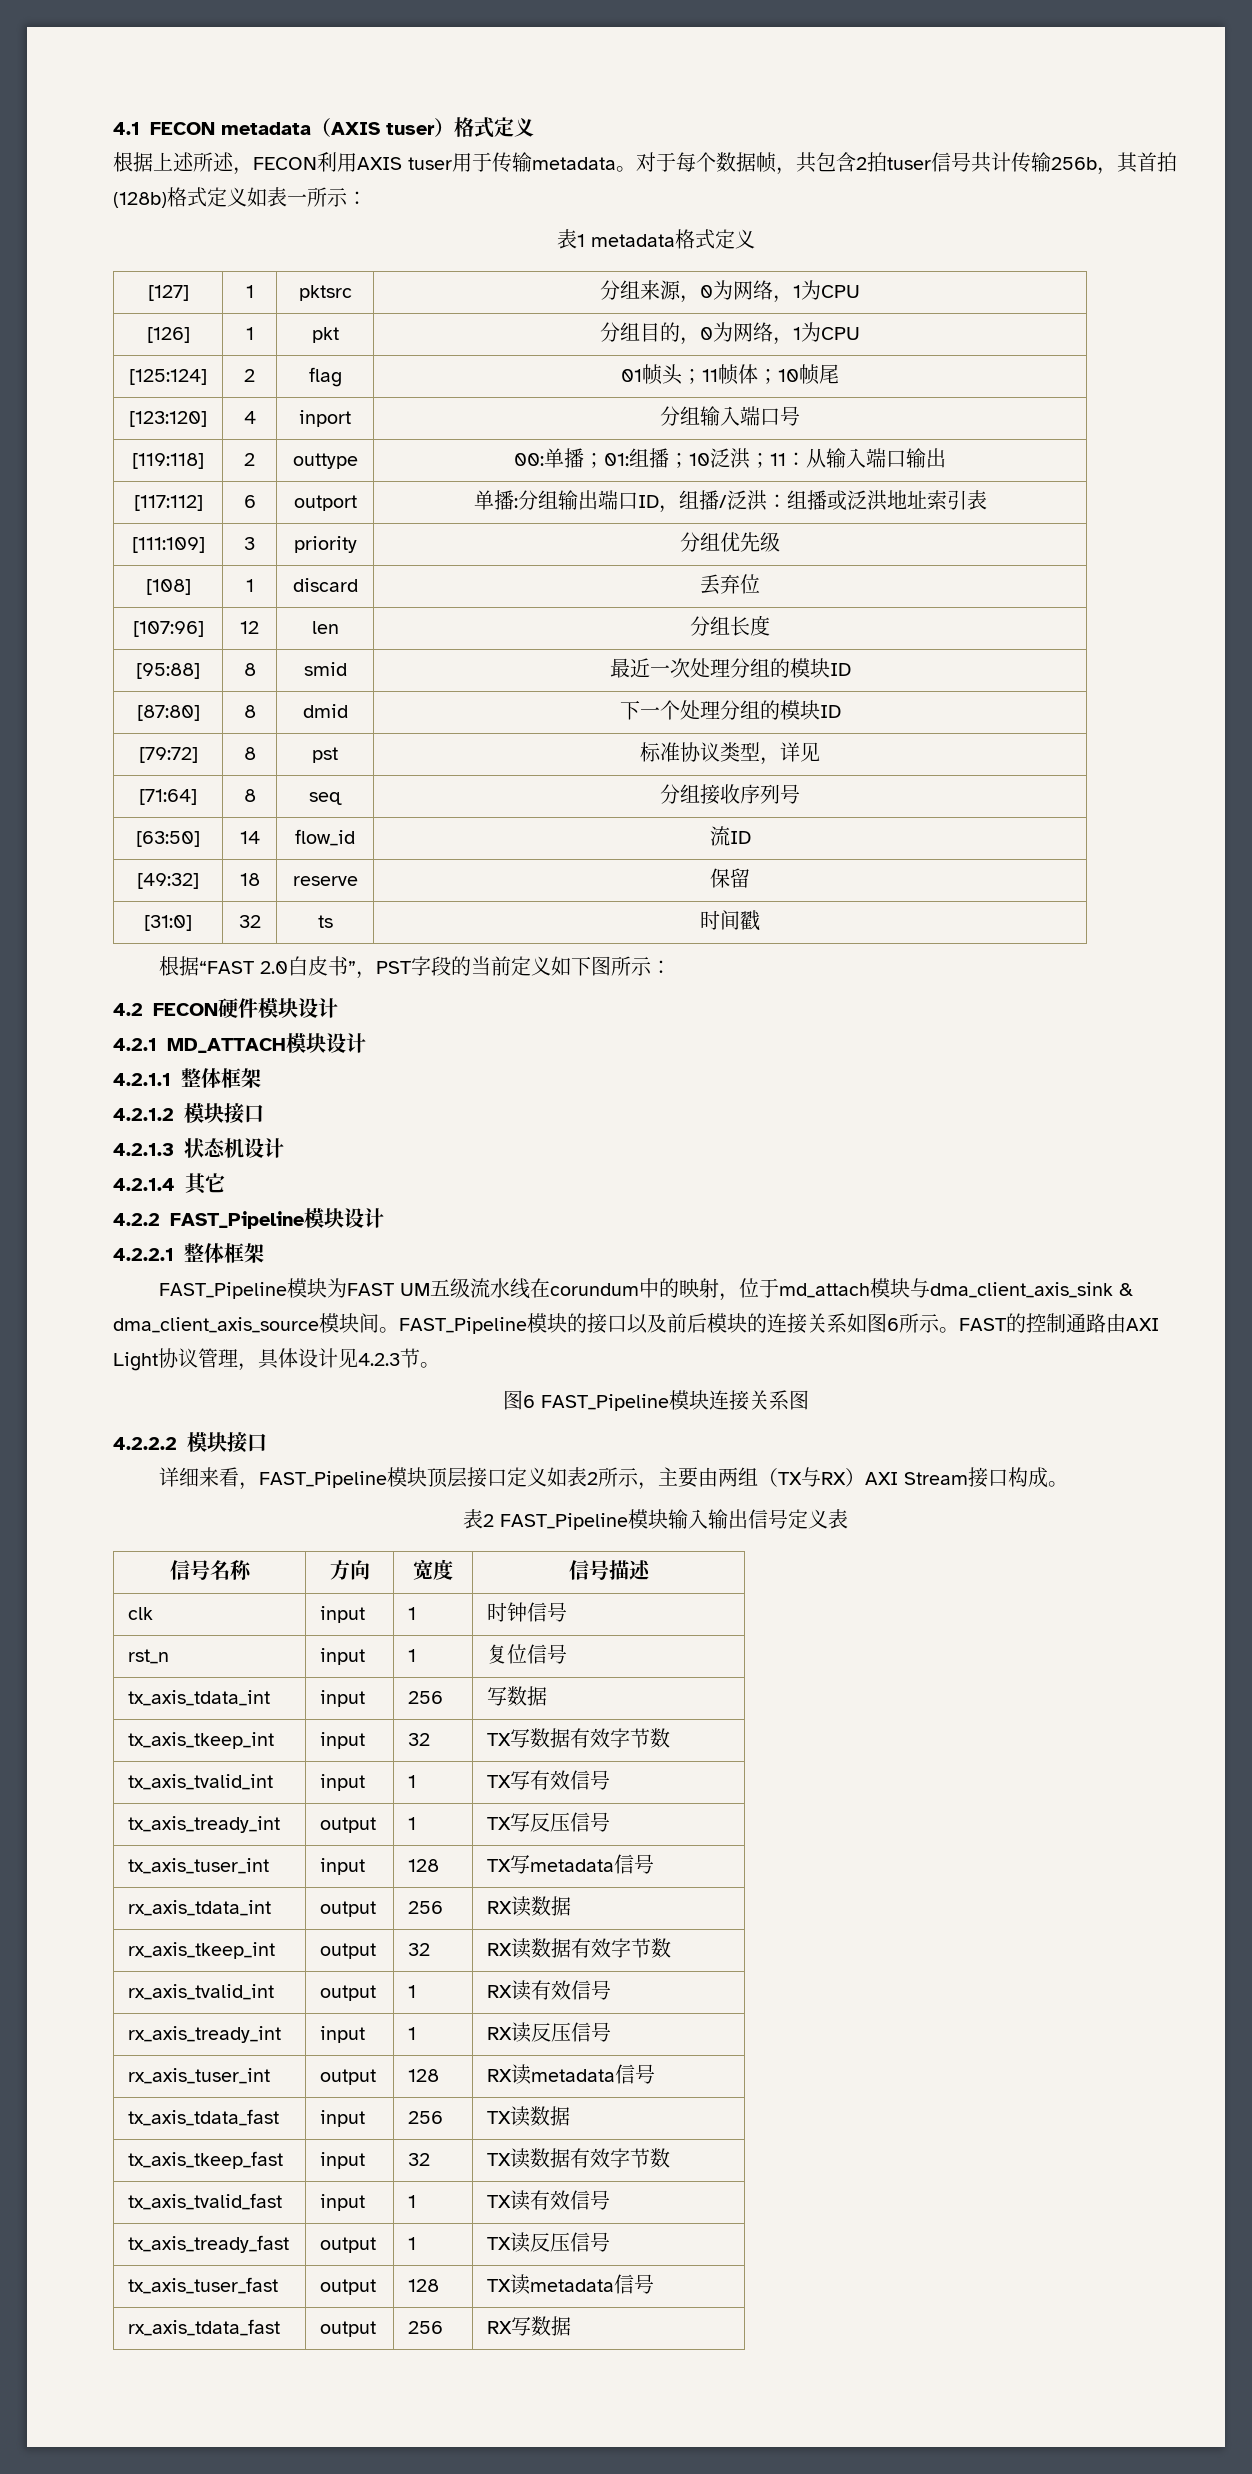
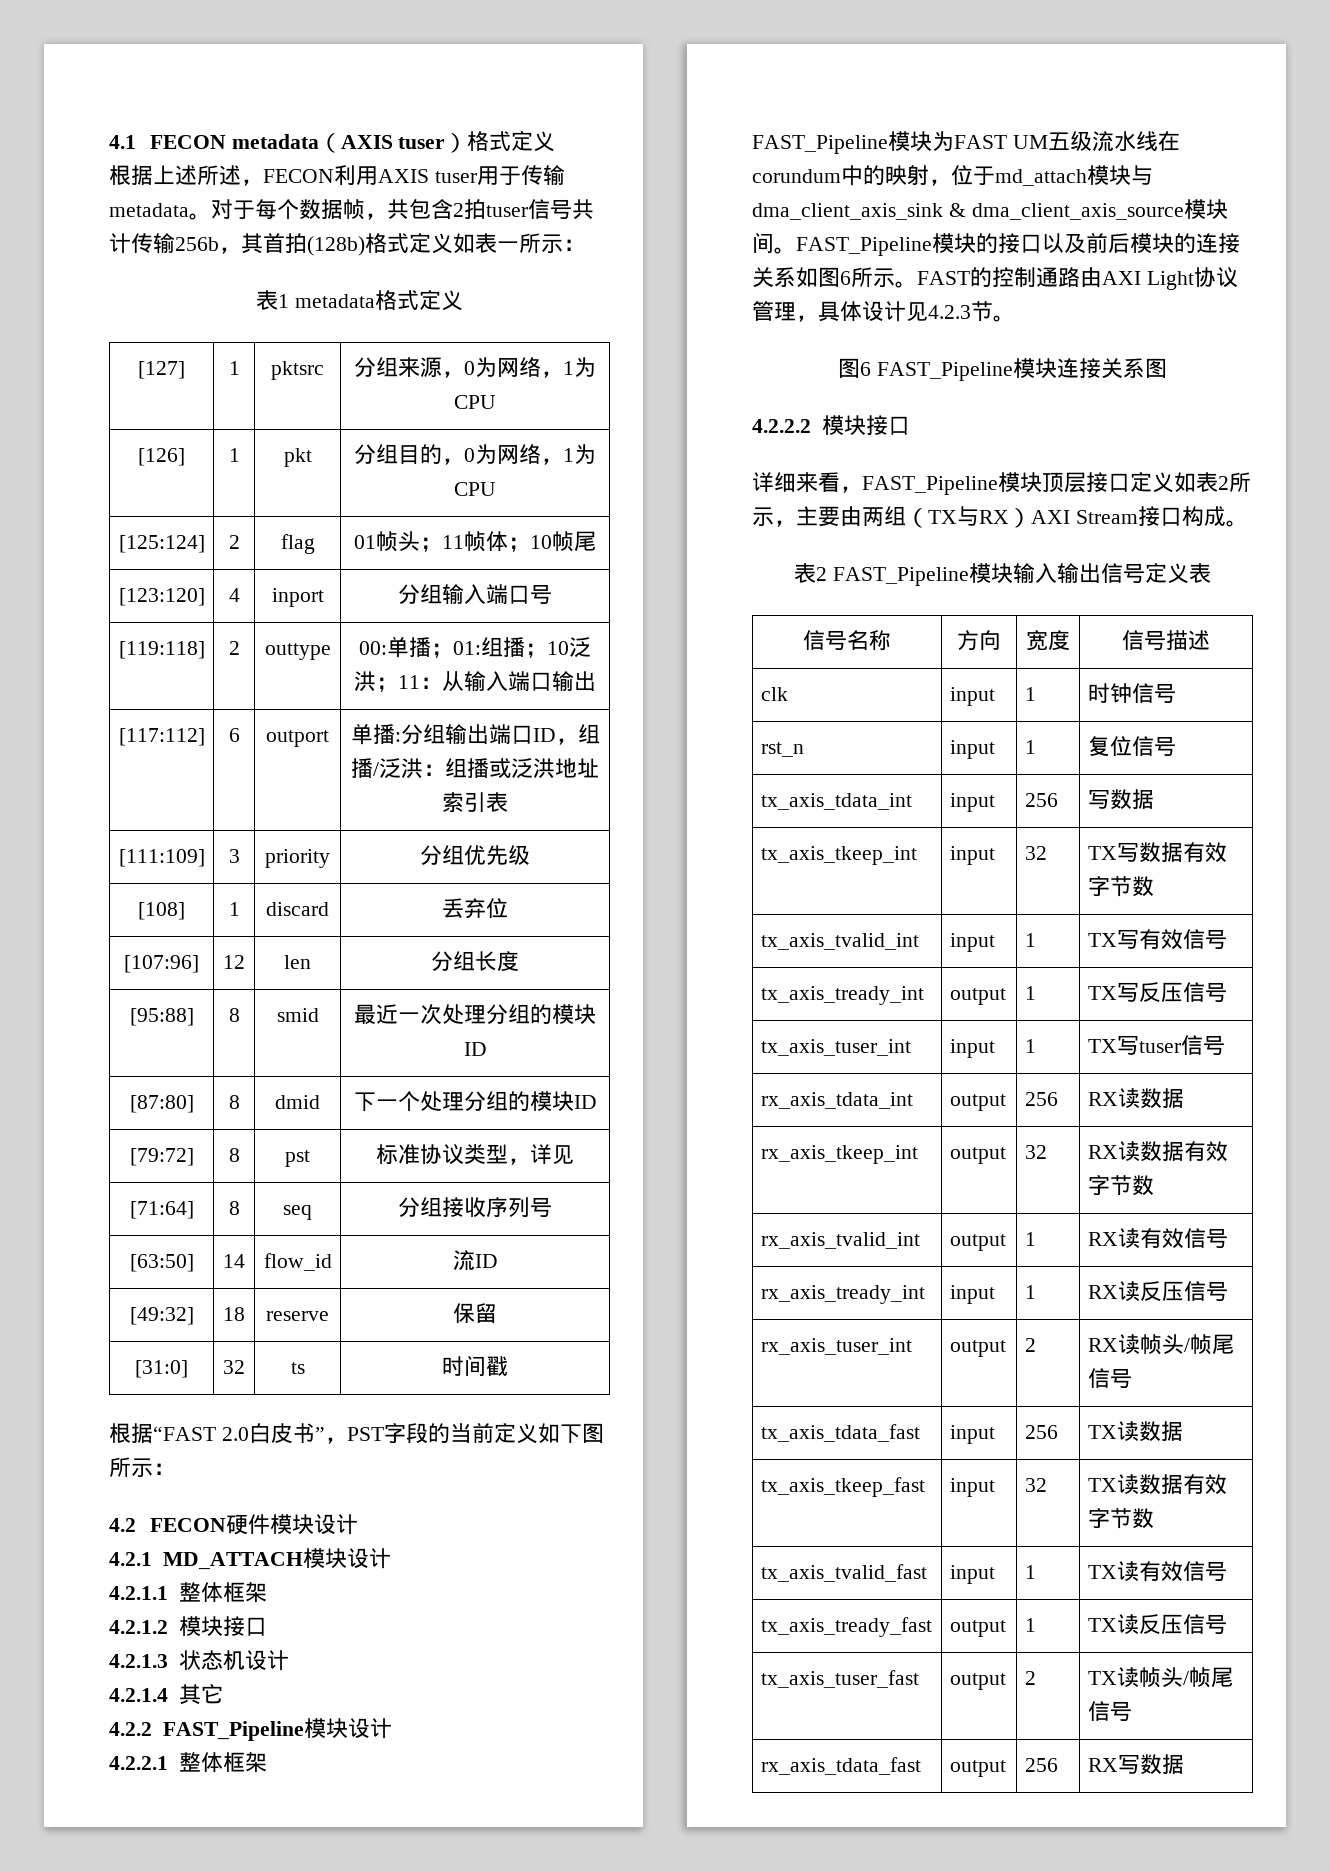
- tx_axis_tuser_int | input | 128 | TX写metadata信号
+ tx_axis_tuser_int | input | 1 | TX写tuser信号
- rx_axis_tuser_int | output | 128 | RX读metadata信号
+ rx_axis_tuser_int | output | 2 | RX读帧头/帧尾信号
- tx_axis_tuser_fast | output | 128 | TX读metadata信号
+ tx_axis_tuser_fast | output | 2 | TX读帧头/帧尾信号

